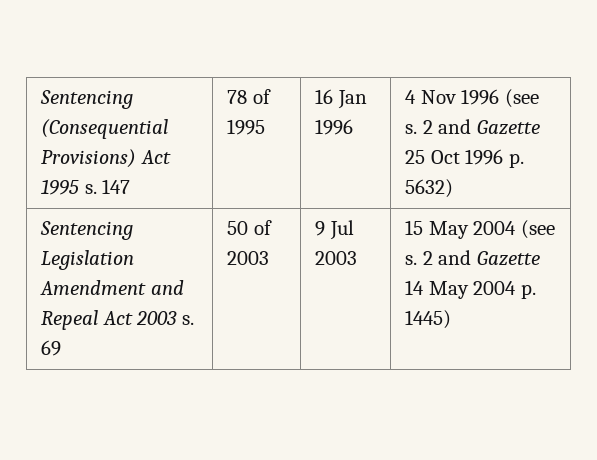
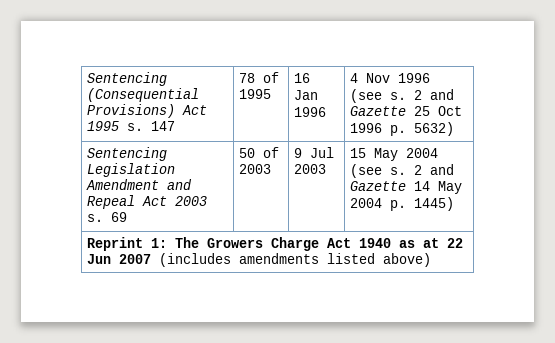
+ Reprint 1: The Growers Charge Act 1940 as at 22 Jun 2007 (includes amendments listed above)

